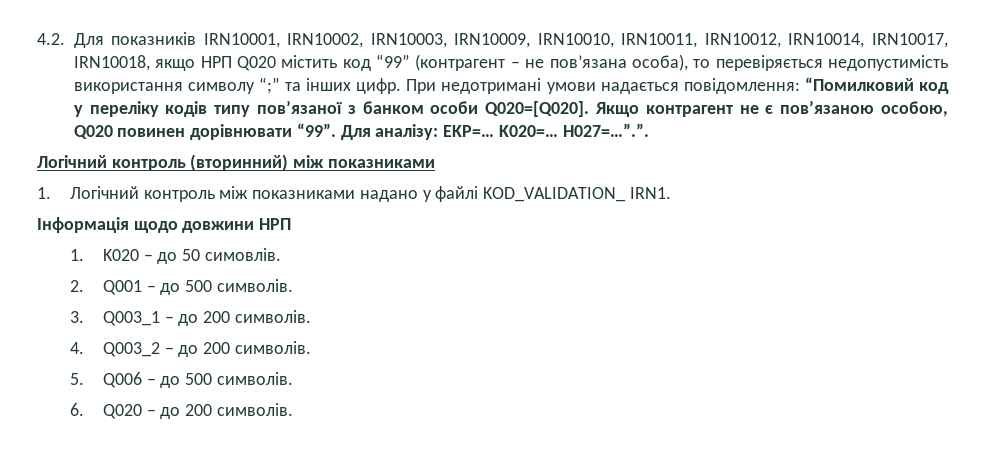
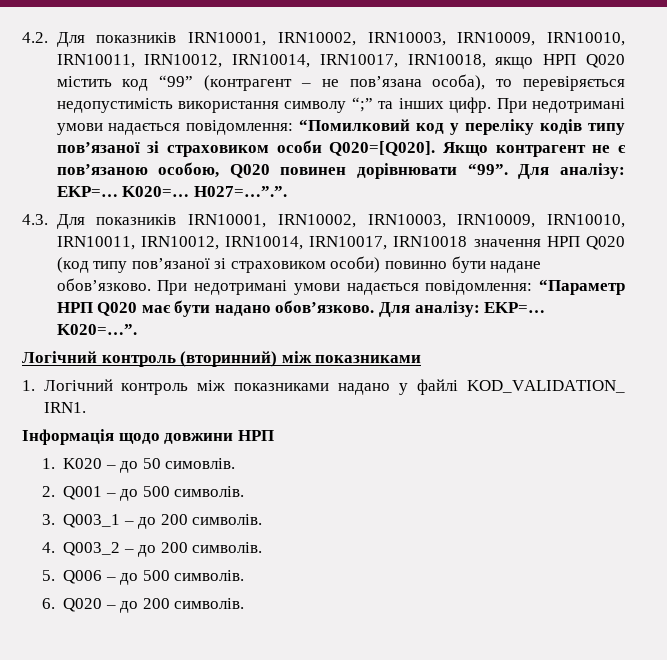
- При недотримані умови надається повідомлення: “Помилковий код у переліку кодів типу пов’язаної з банком особи Q020=[Q020].
+ При недотримані умови надається повідомлення: “Помилковий код у переліку кодів типу пов’язаної зі страховиком особи Q020=[Q020].
+ 4.3. Для показників IRN10001, IRN10002, IRN10003, IRN10009, IRN10010, IRN10011, IRN10012, IRN10014, IRN10017, IRN10018 значення НРП Q020 (код типу пов’язаної зі страховиком особи) повинно бути надане обов’язково. При недотримані умови надається повідомлення: “Параметр НРП Q020 має бути надано обов’язково. Для аналізу: EKP=… K020=…”.

